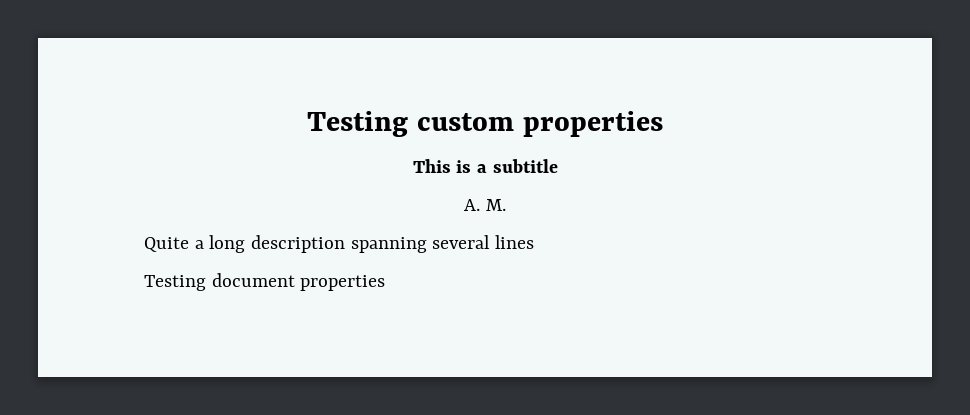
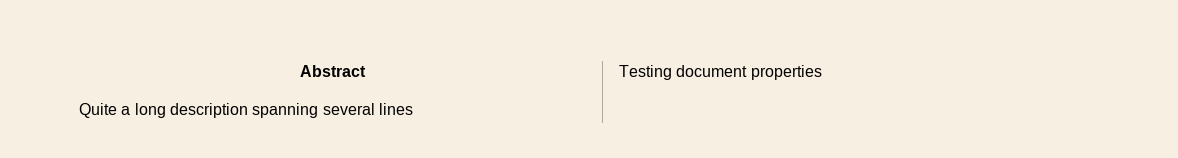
- Testing custom properties
- This is a subtitle
- A. M.
+ Abstract

